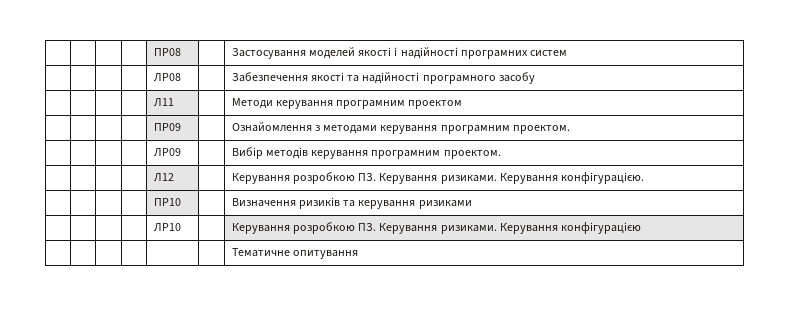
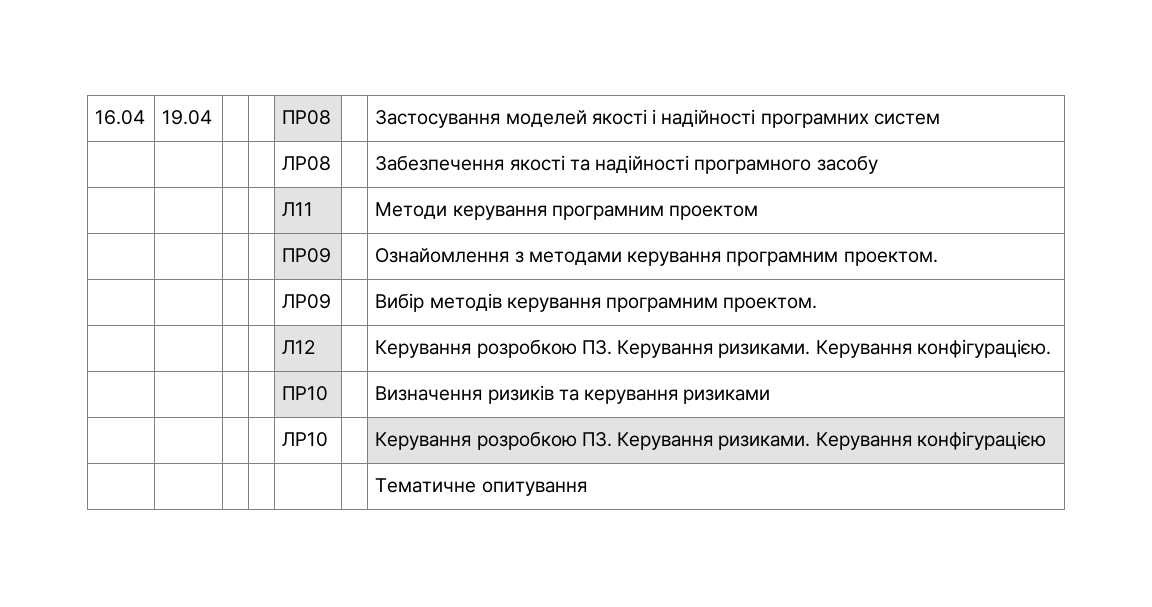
- | | | | ПР08 | | Застосування моделей якості і надійності програмних систем
+ 16.04 | 19.04 | | | ПР08 | | Застосування моделей якості і надійності програмних систем

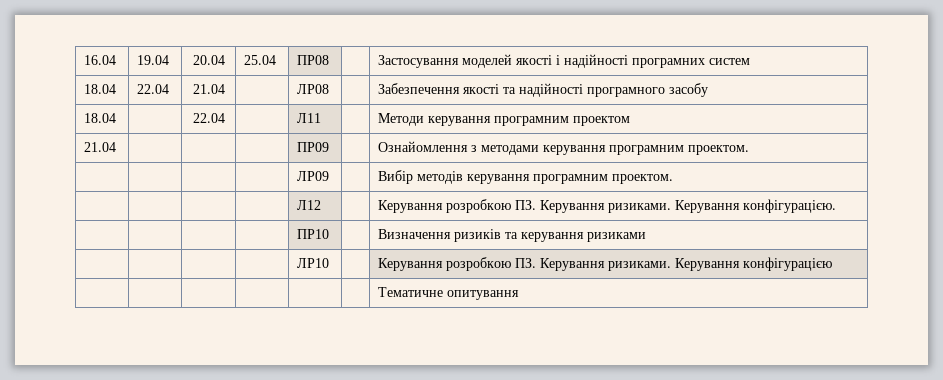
- 16.04 | 19.04 | | | ПР08 | | Застосування моделей якості і надійності програмних систем
+ 16.04 | 19.04 | 20.04 | 25.04 | ПР08 | | Застосування моделей якості і надійності програмних систем
- | | | | ЛР08 | | Забезпечення якості та надійності програмного засобу
+ 18.04 | 22.04 | 21.04 | | ЛР08 | | Забезпечення якості та надійності програмного засобу
- | | | | Л11 | | Методи керування програмним проектом
+ 18.04 | | 22.04 | | Л11 | | Методи керування програмним проектом
- | | | | ПР09 | | Ознайомлення з методами керування програмним проектом.
+ 21.04 | | | | ПР09 | | Ознайомлення з методами керування програмним проектом.

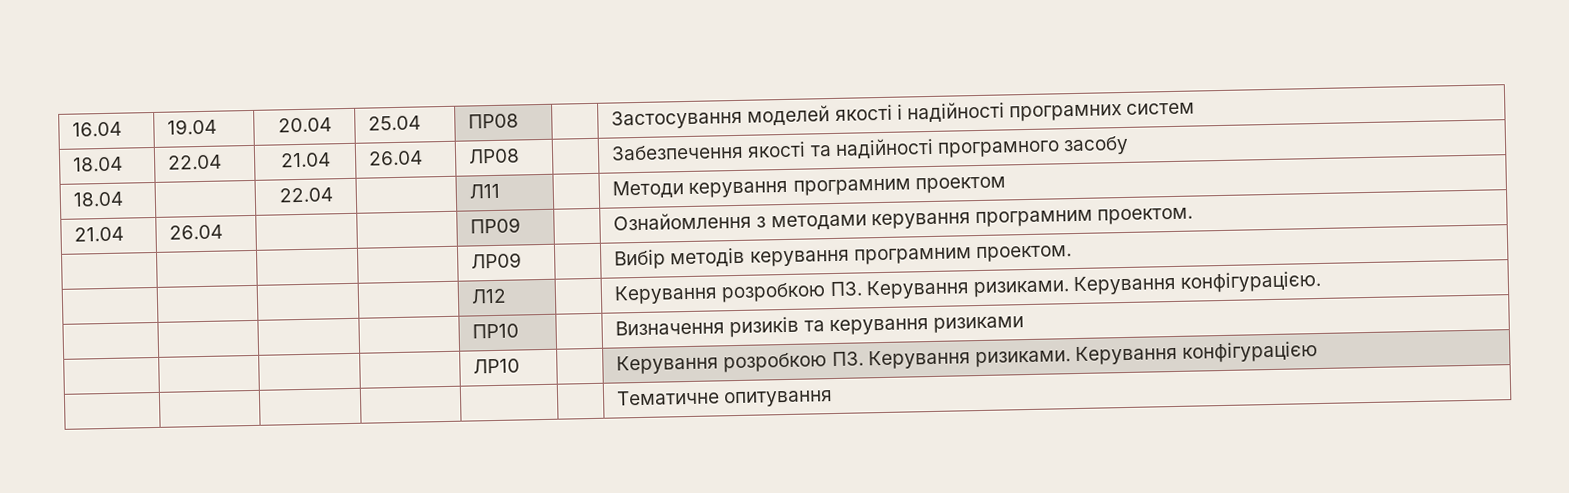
- 18.04 | 22.04 | 21.04 | | ЛР08 | | Забезпечення якості та надійності програмного засобу
+ 18.04 | 22.04 | 21.04 | 26.04 | ЛР08 | | Забезпечення якості та надійності програмного засобу
- 21.04 | | | | ПР09 | | Ознайомлення з методами керування програмним проектом.
+ 21.04 | 26.04 | | | ПР09 | | Ознайомлення з методами керування програмним проектом.

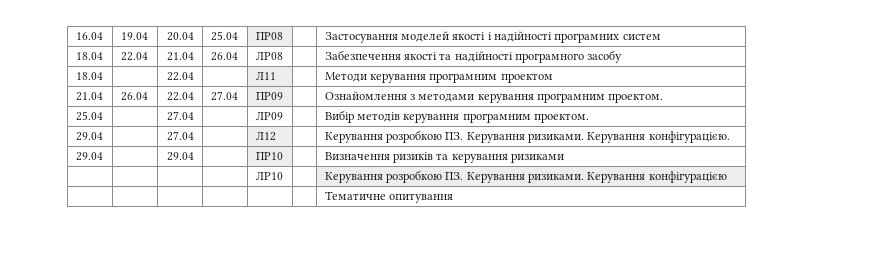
- 21.04 | 26.04 | | | ПР09 | | Ознайомлення з методами керування програмним проектом.
+ 21.04 | 26.04 | 22.04 | 27.04 | ПР09 | | Ознайомлення з методами керування програмним проектом.
- | | | | ЛР09 | | Вибір методів керування програмним проектом.
+ 25.04 | | 27.04 | | ЛР09 | | Вибір методів керування програмним проектом.
- | | | | Л12 | | Керування розробкою ПЗ. Керування ризиками. Керування конфігурацією.
+ 29.04 | | 27.04 | | Л12 | | Керування розробкою ПЗ. Керування ризиками. Керування конфігурацією.
- | | | | ПР10 | | Визначення ризиків та керування ризиками
+ 29.04 | | 29.04 | | ПР10 | | Визначення ризиків та керування ризиками

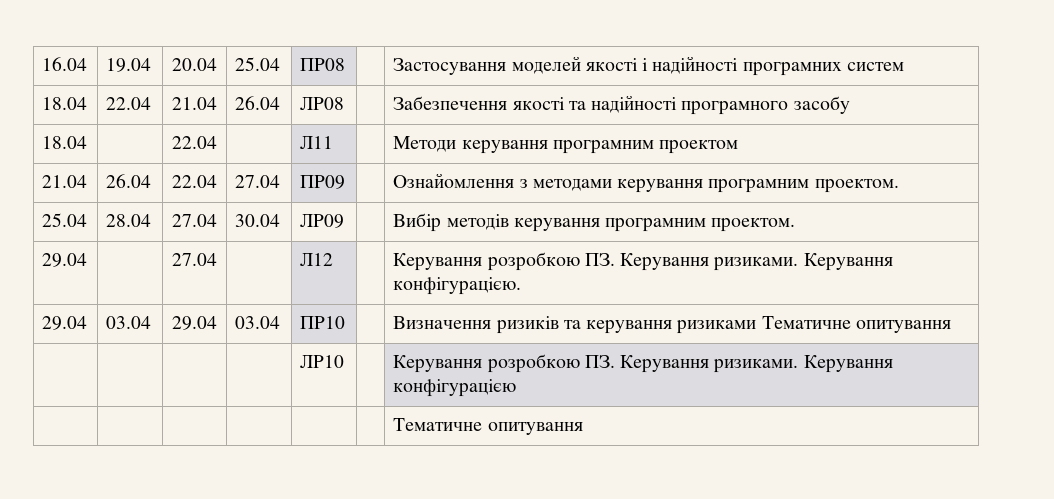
- 25.04 | | 27.04 | | ЛР09 | | Вибір методів керування програмним проектом.
+ 25.04 | 28.04 | 27.04 | 30.04 | ЛР09 | | Вибір методів керування програмним проектом.
- 29.04 | | 29.04 | | ПР10 | | Визначення ризиків та керування ризиками
+ 29.04 | 03.04 | 29.04 | 03.04 | ПР10 | | Визначення ризиків та керування ризиками Тематичне опитування

